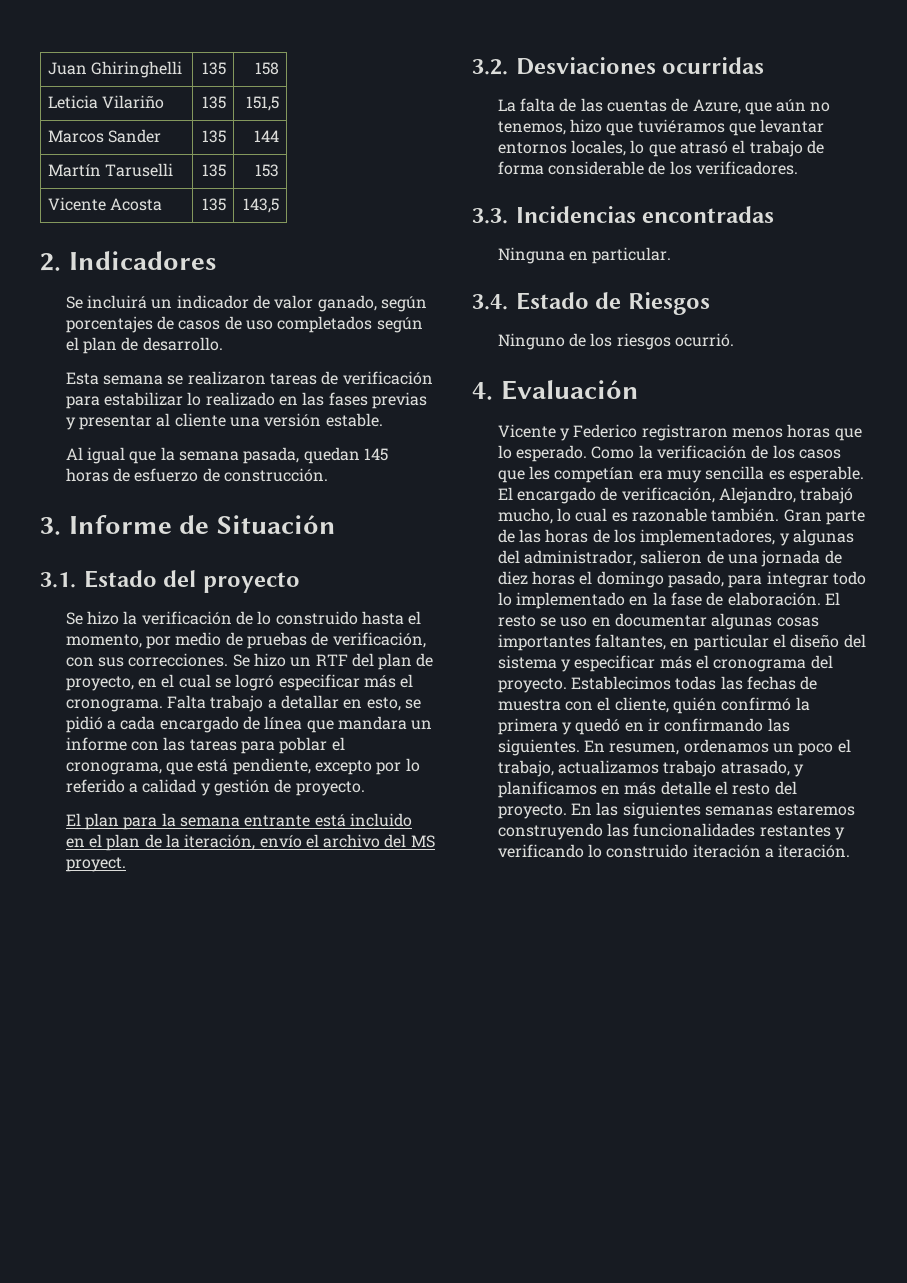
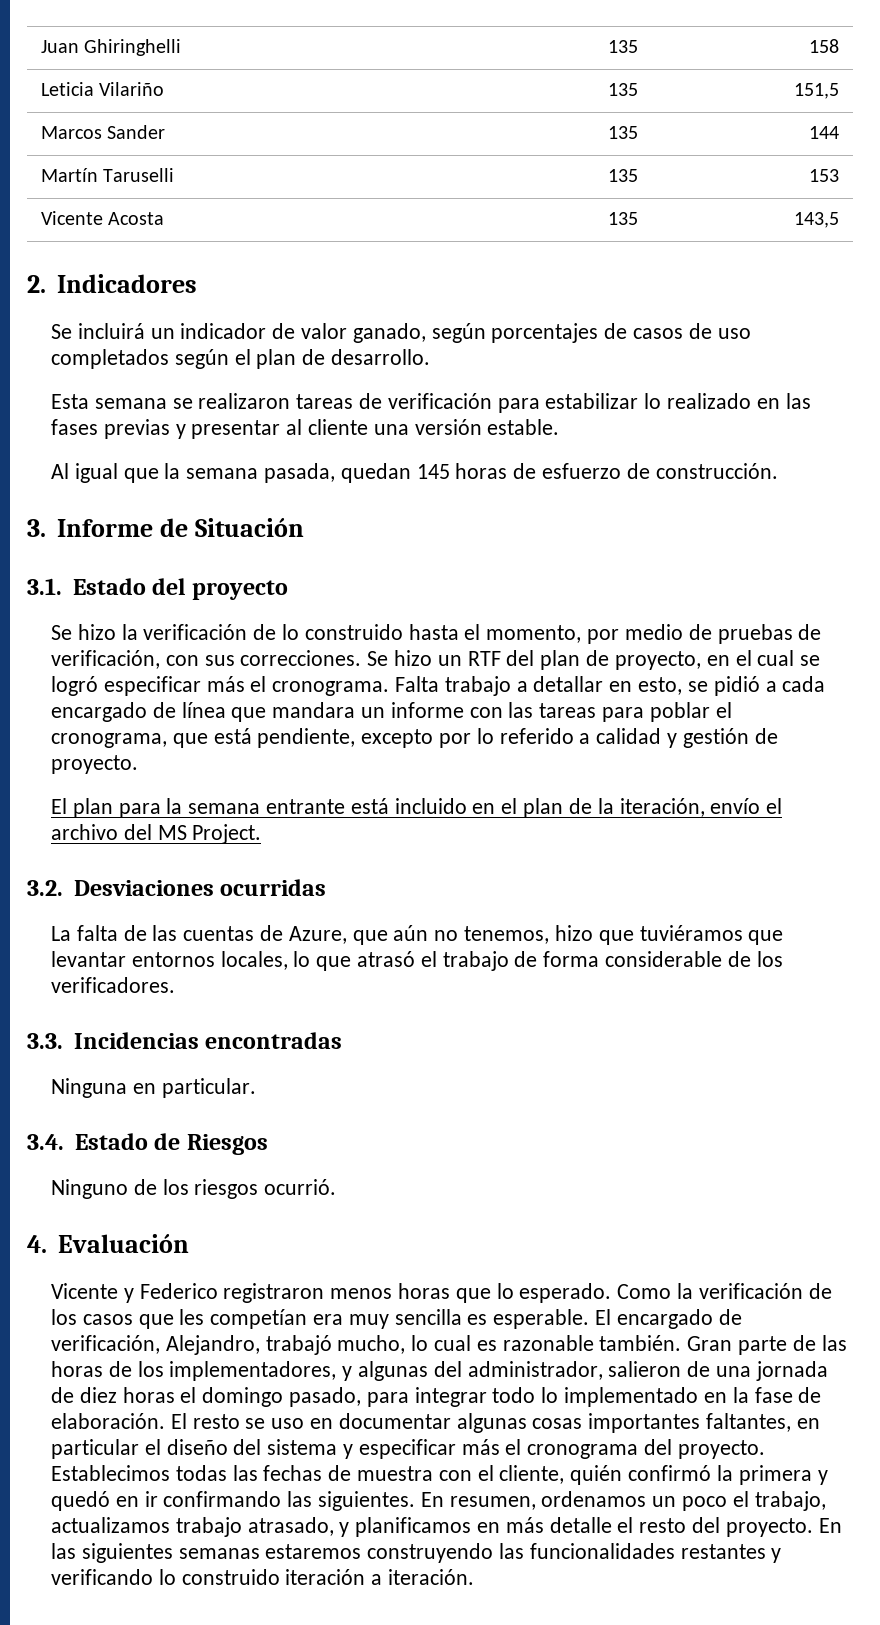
- El plan para la semana entrante está incluido en el plan de la iteración, envío el archivo del MS proyect.
+ El plan para la semana entrante está incluido en el plan de la iteración, envío el archivo del MS Project.

